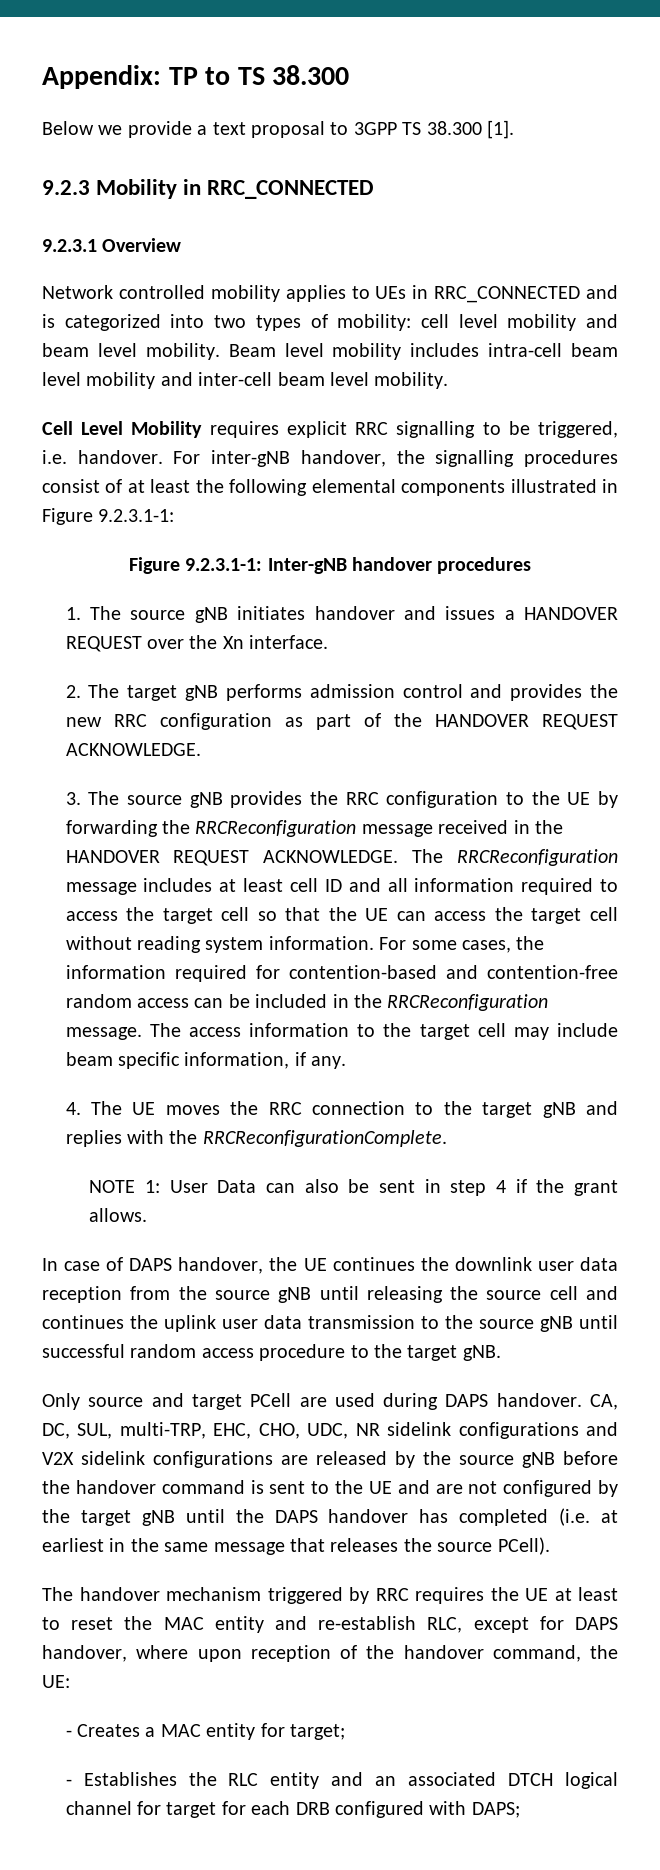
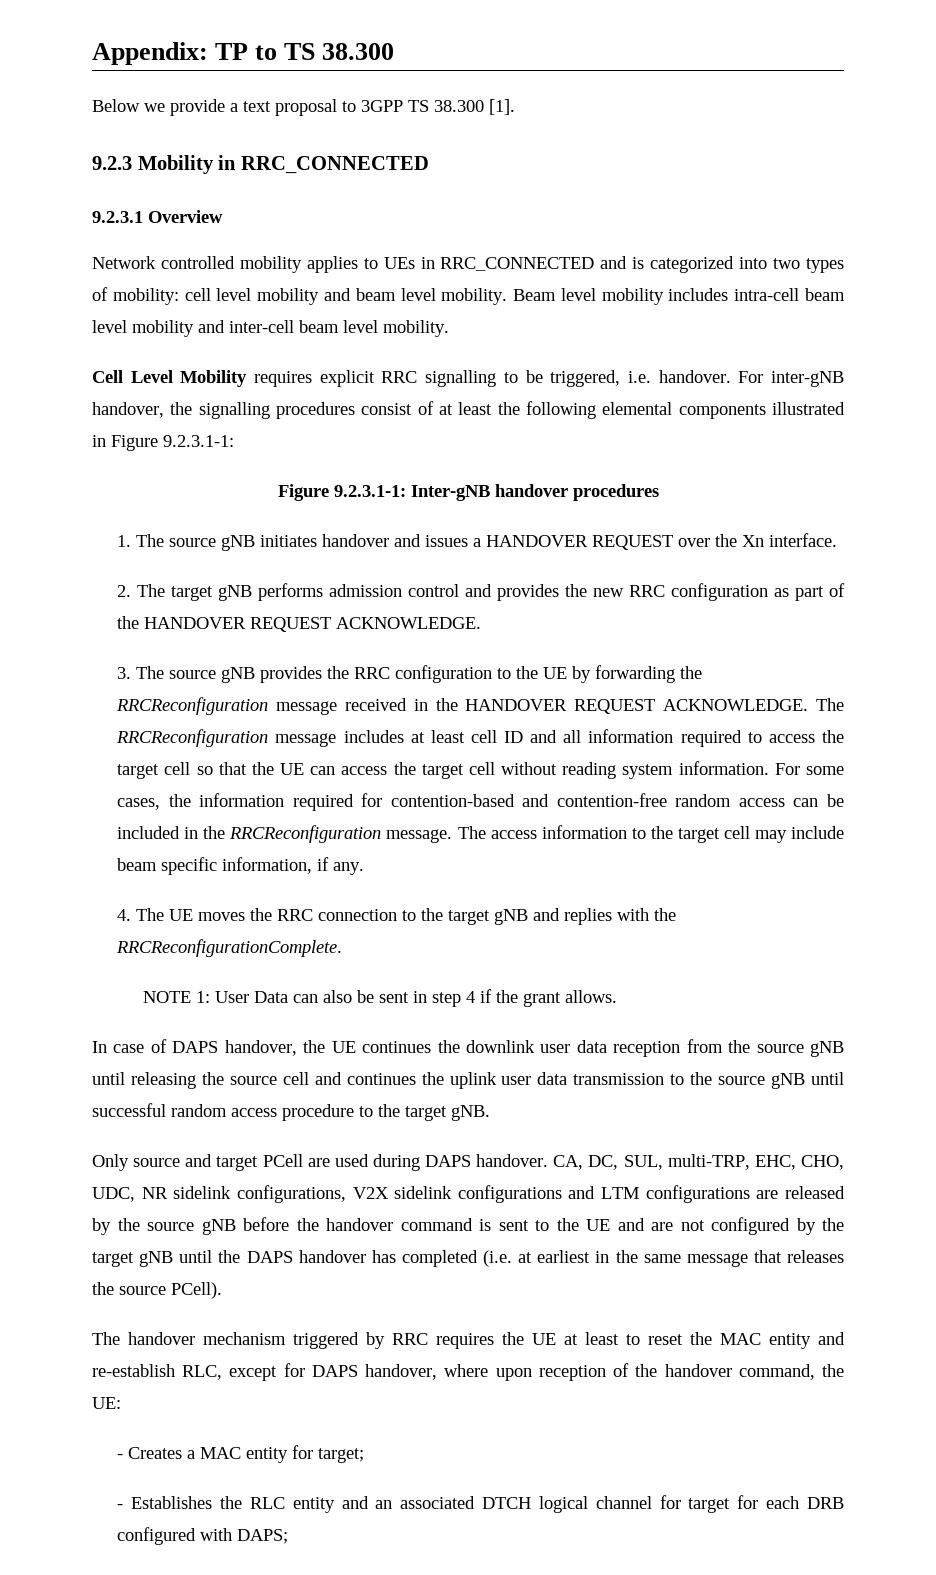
- CA, DC, SUL, multi-TRP, EHC, CHO, UDC, NR sidelink configurations and V2X sidelink configurations are released by the source gNB before the handover command is sent to the UE and are not configured by the target gNB until the DAPS handover has completed (i.e. at earliest in the same message that releases the source PCell).
+ CA, DC, SUL, multi-TRP, EHC, CHO, UDC, NR sidelink configurations, V2X sidelink configurations and LTM configurations are released by the source gNB before the handover command is sent to the UE and are not configured by the target gNB until the DAPS handover has completed (i.e. at earliest in the same message that releases the source PCell).

